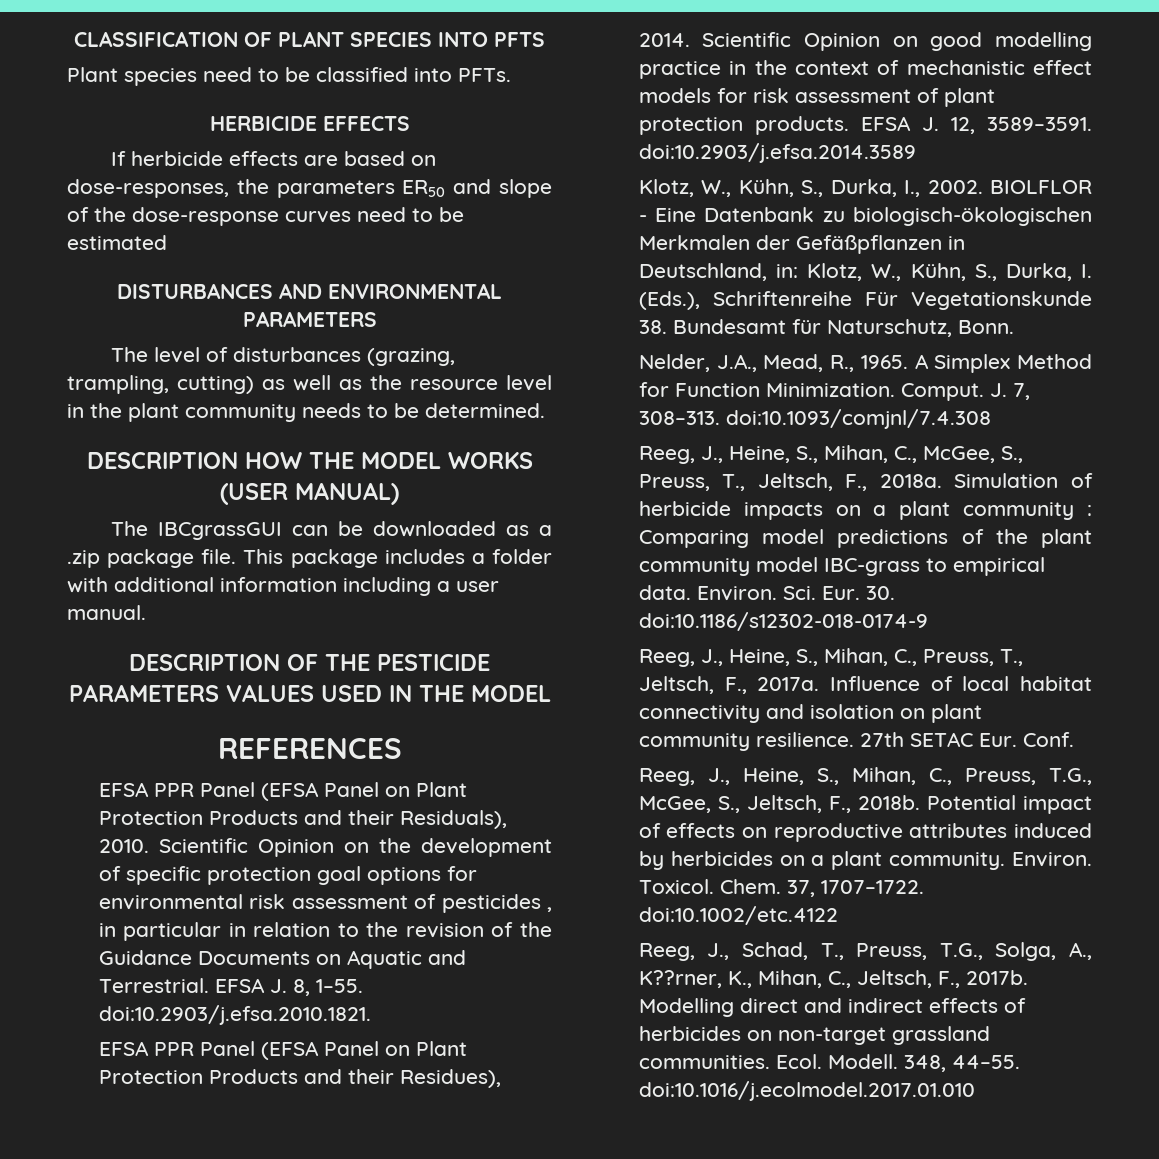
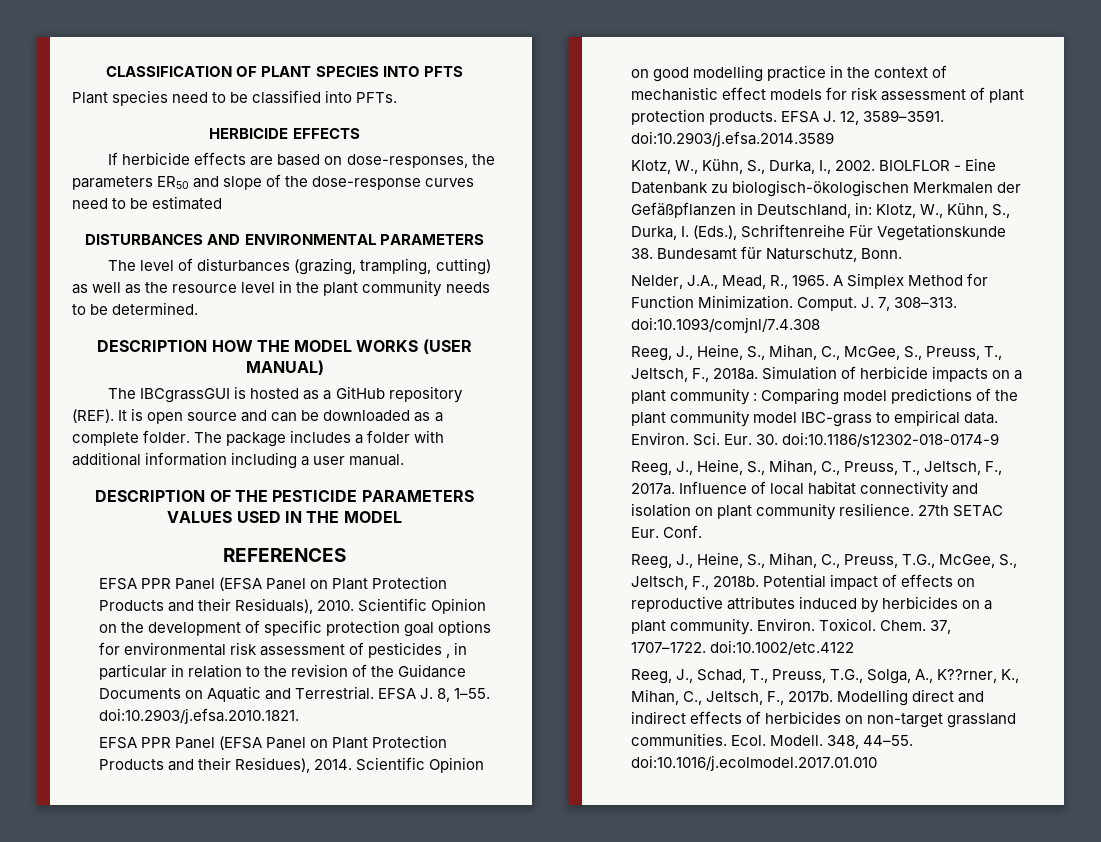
- The IBCgrassGUI can be downloaded as a .zip package file. This package includes a folder with additional information including a user manual.
+ The IBCgrassGUI is hosted as a GitHub repository (REF). It is open source and can be downloaded as a complete folder. The package includes a folder with additional information including a user manual.

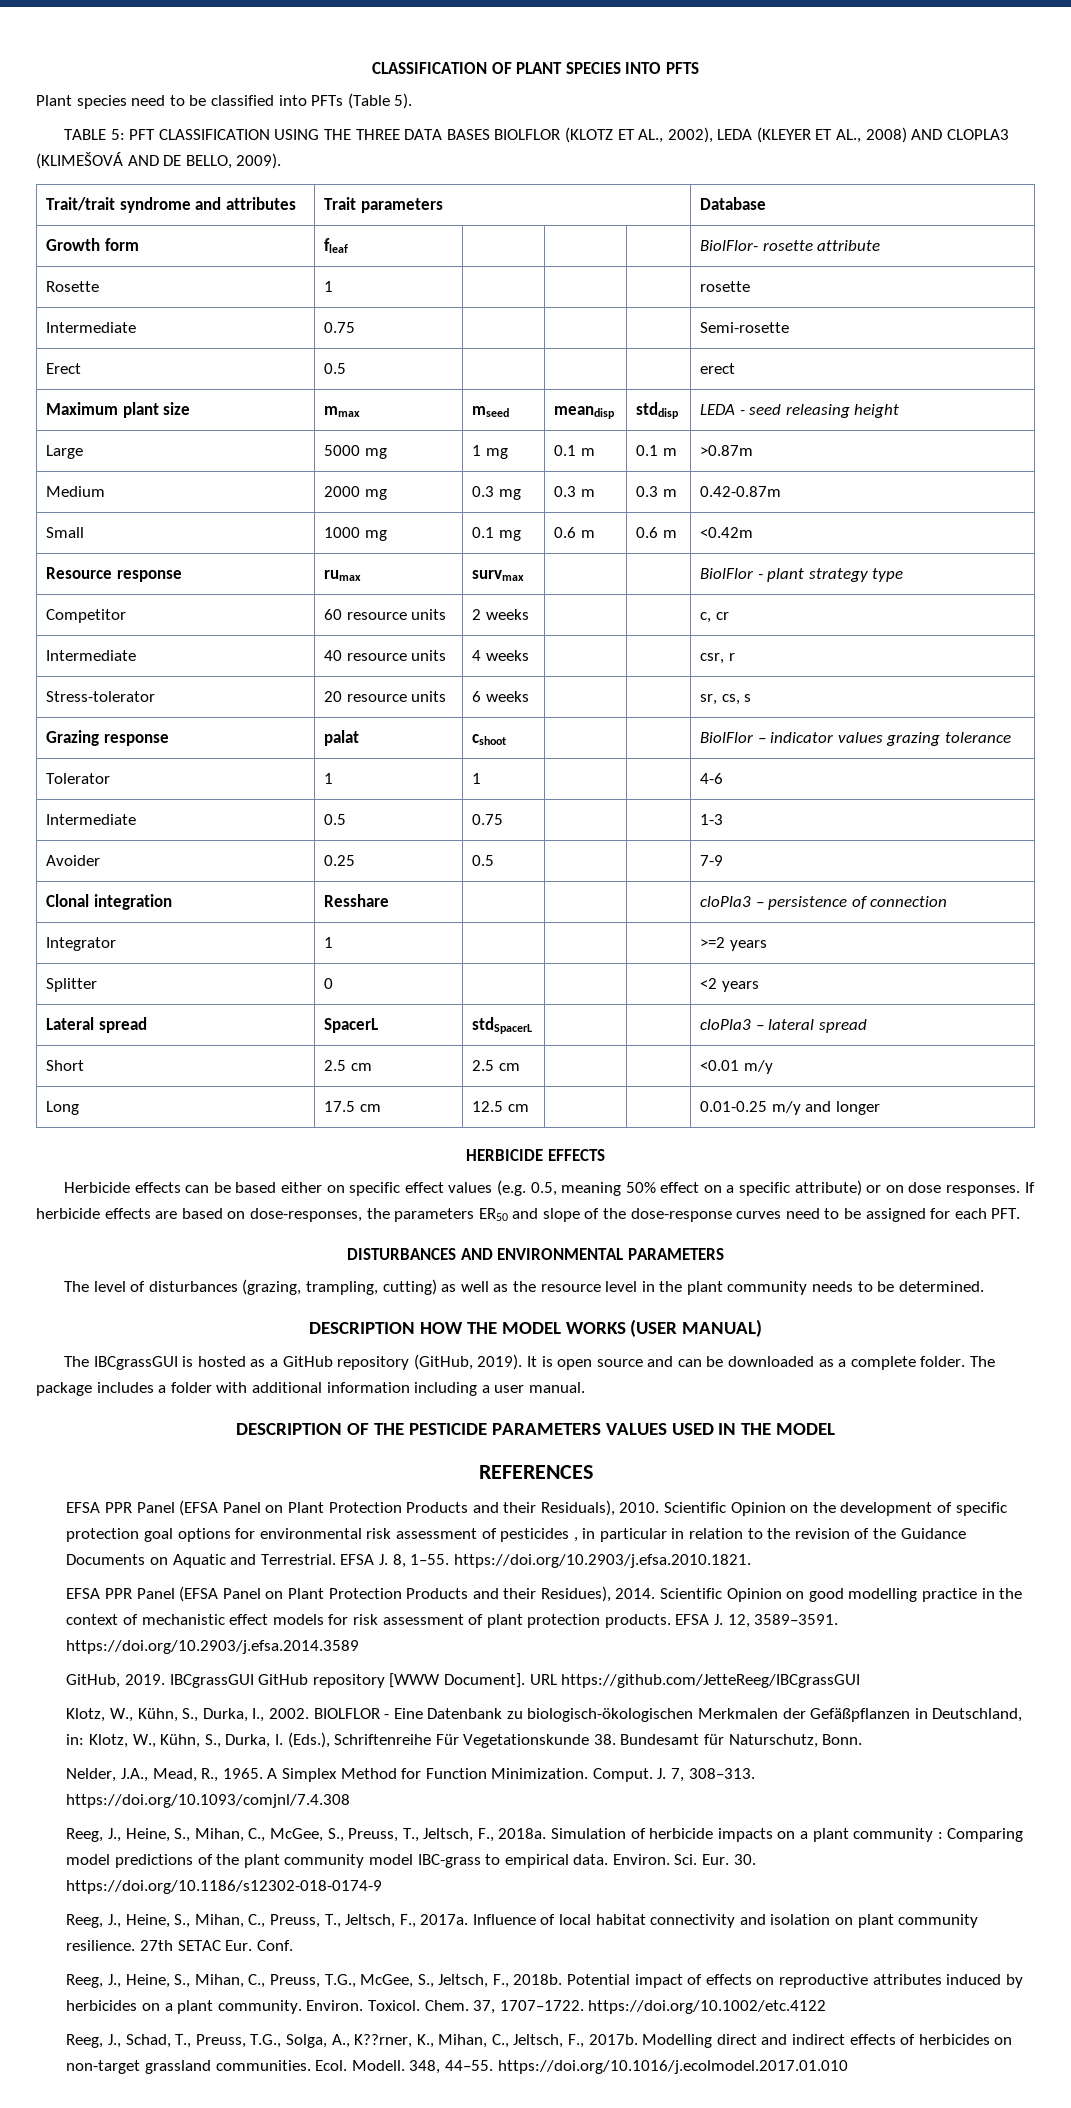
- Plant species need to be classified into PFTs.
+ Plant species need to be classified into PFTs (Table 5).
+ TABLE 5: PFT CLASSIFICATION USING THE THREE DATA BASES BIOLFLOR (KLOTZ ET AL., 2002), LEDA (KLEYER ET AL., 2008) AND CLOPLA3 (KLIMEŠOVÁ AND DE BELLO, 2009).
+ Trait/trait syndrome and attributes | Trait parameters | Database
+ Growth form | fleaf | | | | BiolFlor- rosette attribute
+ Rosette | 1 | | | | rosette
+ Intermediate | 0.75 | | | | Semi-rosette
+ Erect | 0.5 | | | | erect
+ Maximum plant size | mmax | mseed | meandisp | stddisp | LEDA - seed releasing height
+ Large | 5000 mg | 1 mg | 0.1 m | 0.1 m | >0.87m
+ Medium | 2000 mg | 0.3 mg | 0.3 m | 0.3 m | 0.42-0.87m
+ Small | 1000 mg | 0.1 mg | 0.6 m | 0.6 m | <0.42m
+ Resource response | rumax | survmax | | | BiolFlor - plant strategy type
+ Competitor | 60 resource units | 2 weeks | | | c, cr
+ Intermediate | 40 resource units | 4 weeks | | | csr, r
+ Stress-tolerator | 20 resource units | 6 weeks | | | sr, cs, s
+ Grazing response | palat | cshoot | | | BiolFlor – indicator values grazing tolerance
+ Tolerator | 1 | 1 | | | 4-6
+ Intermediate | 0.5 | 0.75 | | | 1-3
+ Avoider | 0.25 | 0.5 | | | 7-9
+ Clonal integration | Resshare | | | | cloPla3 – persistence of connection
+ Integrator | 1 | | | | >=2 years
+ Splitter | 0 | | | | <2 years
+ Lateral spread | SpacerL | stdSpacerL | | | cloPla3 – lateral spread
+ Short | 2.5 cm | 2.5 cm | | | <0.01 m/y
+ Long | 17.5 cm | 12.5 cm | | | 0.01-0.25 m/y and longer
  HERBICIDE EFFECTS
- If herbicide effects are based on dose-responses, the parameters ER50 and slope of the dose-response curves need to be estimated
+ Herbicide effects can be based either on specific effect values (e.g. 0.5, meaning 50% effect on a specific attribute) or on dose responses. If herbicide effects are based on dose-responses, the parameters ER50 and slope of the dose-response curves need to be assigned for each PFT.
- The IBCgrassGUI is hosted as a GitHub repository (REF).
+ The IBCgrassGUI is hosted as a GitHub repository (GitHub, 2019).
- EFSA J. 8, 1–55. doi:10.2903/j.efsa.2010.1821.
+ EFSA J. 8, 1–55. https://doi.org/10.2903/j.efsa.2010.1821.
- EFSA J. 12, 3589–3591. doi:10.2903/j.efsa.2014.3589
+ EFSA J. 12, 3589–3591. https://doi.org/10.2903/j.efsa.2014.3589
+ GitHub, 2019. IBCgrassGUI GitHub repository [WWW Document]. URL https://github.com/JetteReeg/IBCgrassGUI
- J. 7, 308–313. doi:10.1093/comjnl/7.4.308
+ J. 7, 308–313. https://doi.org/10.1093/comjnl/7.4.308
- Sci. Eur. 30. doi:10.1186/s12302-018-0174-9
+ Sci. Eur. 30. https://doi.org/10.1186/s12302-018-0174-9
- 37, 1707–1722. doi:10.1002/etc.4122
+ 37, 1707–1722. https://doi.org/10.1002/etc.4122
- 348, 44–55. doi:10.1016/j.ecolmodel.2017.01.010
+ 348, 44–55. https://doi.org/10.1016/j.ecolmodel.2017.01.010

